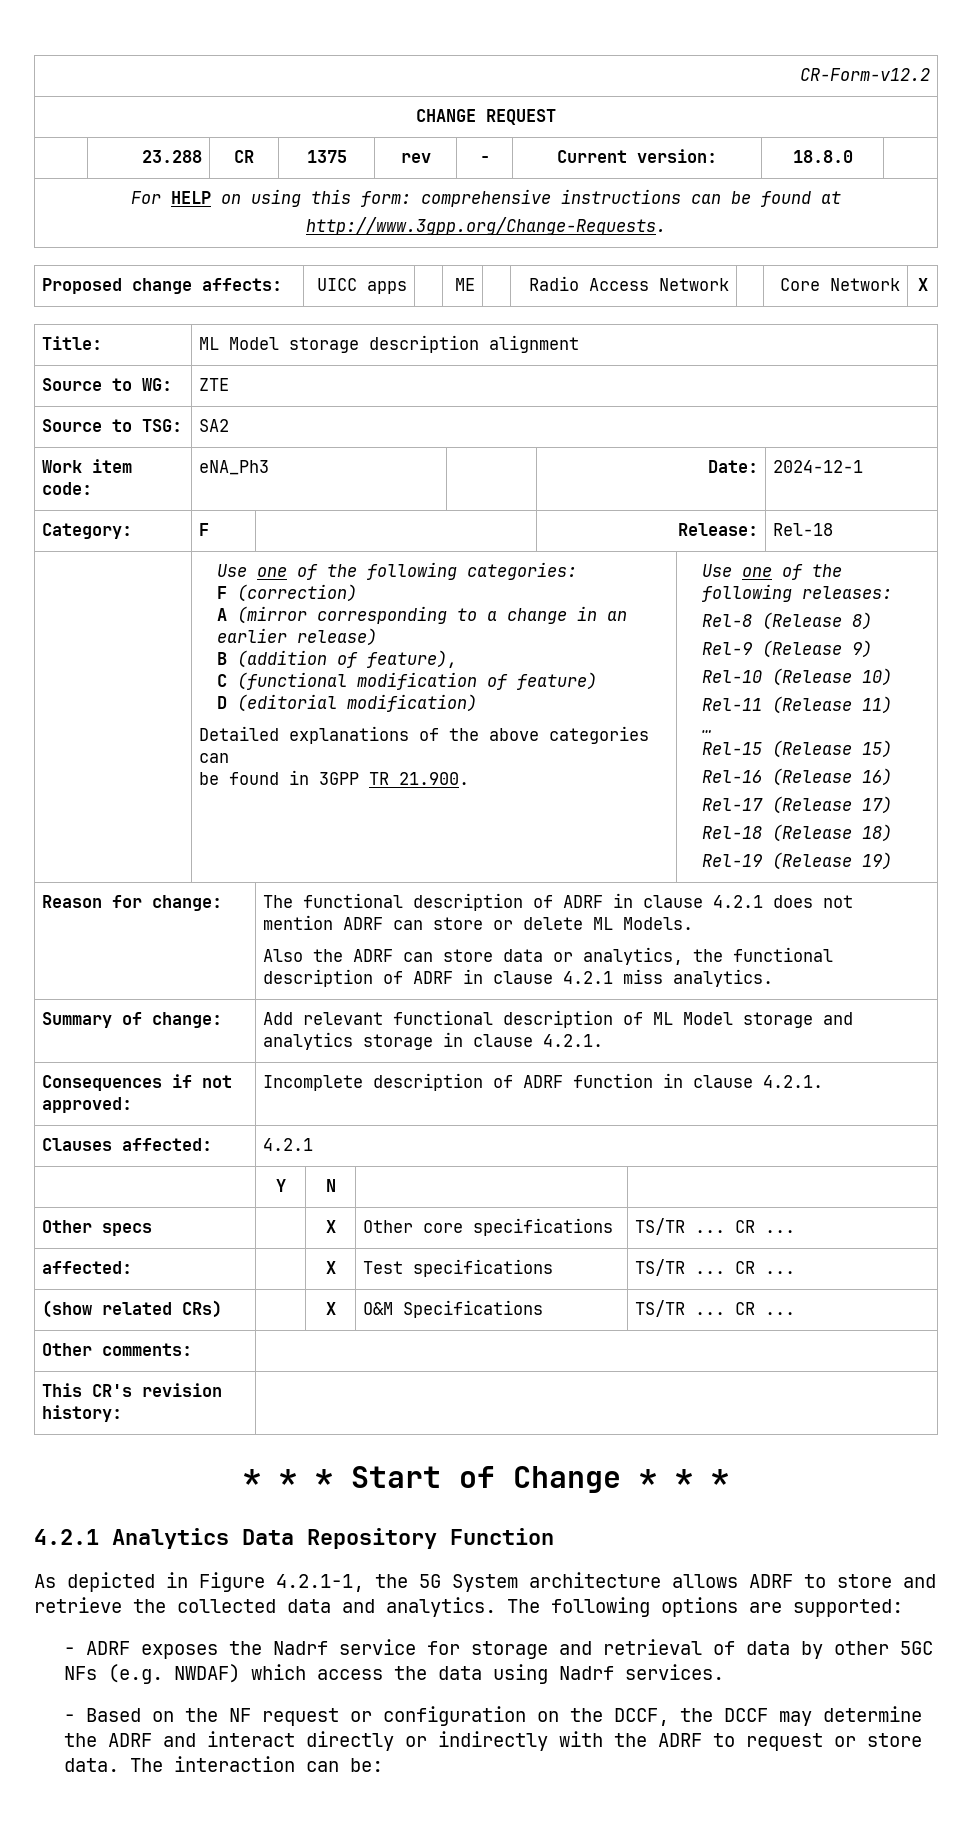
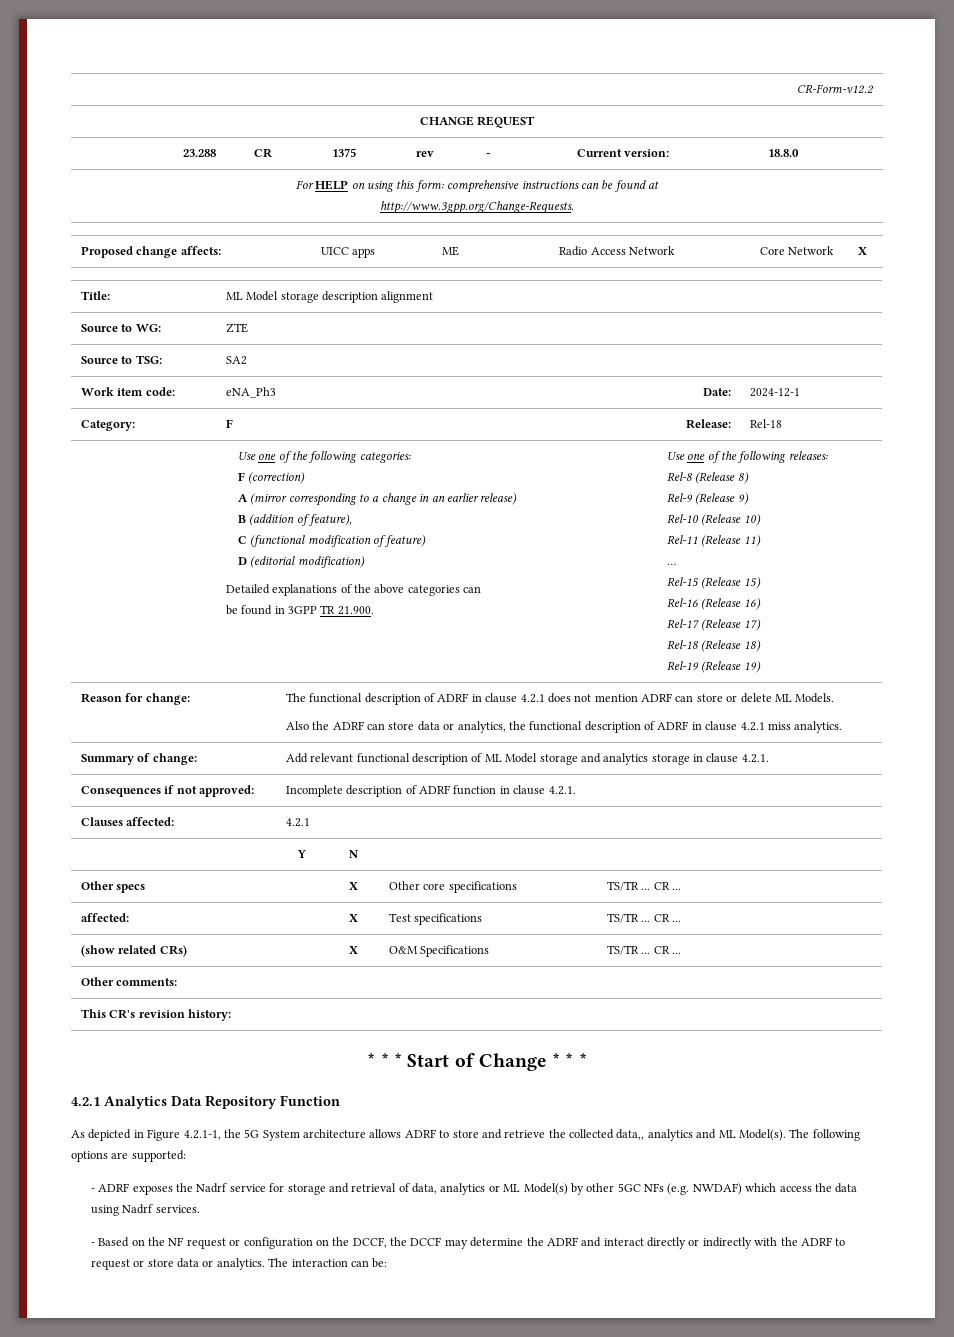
- As depicted in Figure 4.2.1-1, the 5G System architecture allows ADRF to store and retrieve the collected data and analytics.
+ As depicted in Figure 4.2.1-1, the 5G System architecture allows ADRF to store and retrieve the collected data,, analytics and ML Model(s).
- - ADRF exposes the Nadrf service for storage and retrieval of data by other 5GC NFs (e.g. NWDAF) which access the data using Nadrf services.
+ - ADRF exposes the Nadrf service for storage and retrieval of data, analytics or ML Model(s) by other 5GC NFs (e.g. NWDAF) which access the data using Nadrf services.
- - Based on the NF request or configuration on the DCCF, the DCCF may determine the ADRF and interact directly or indirectly with the ADRF to request or store data.
+ - Based on the NF request or configuration on the DCCF, the DCCF may determine the ADRF and interact directly or indirectly with the ADRF to request or store data or analytics.

